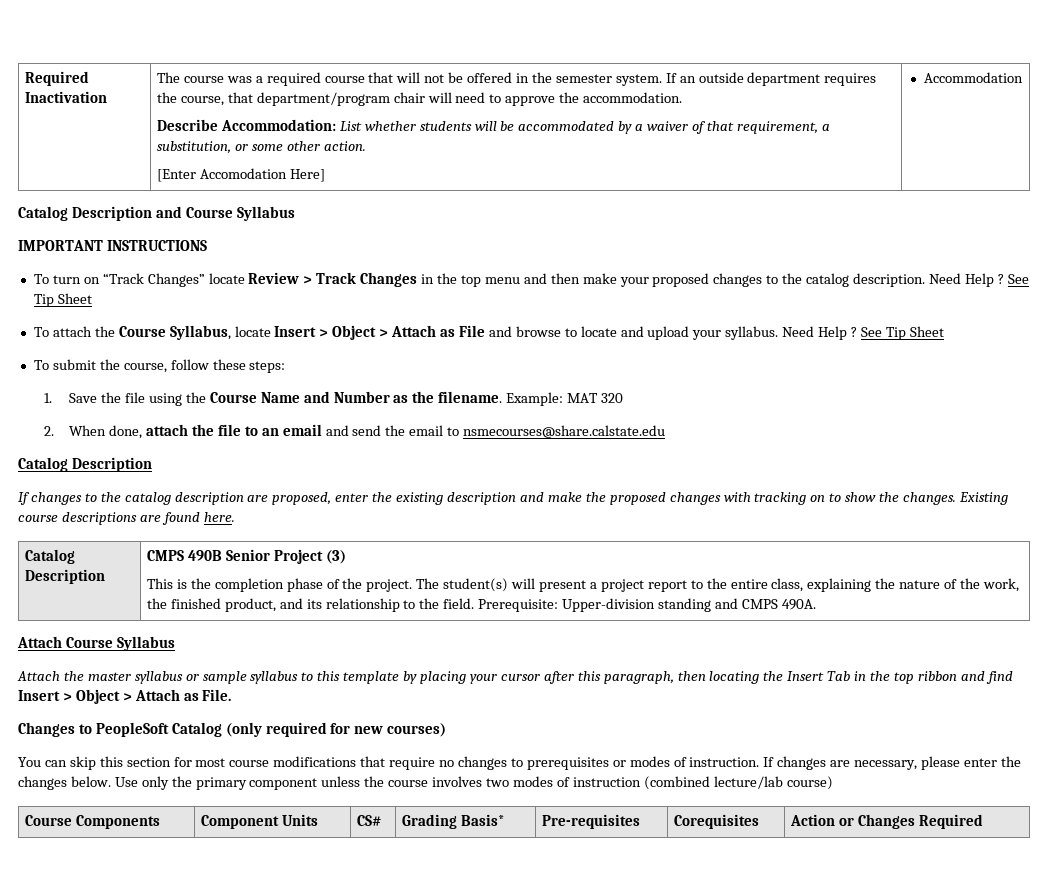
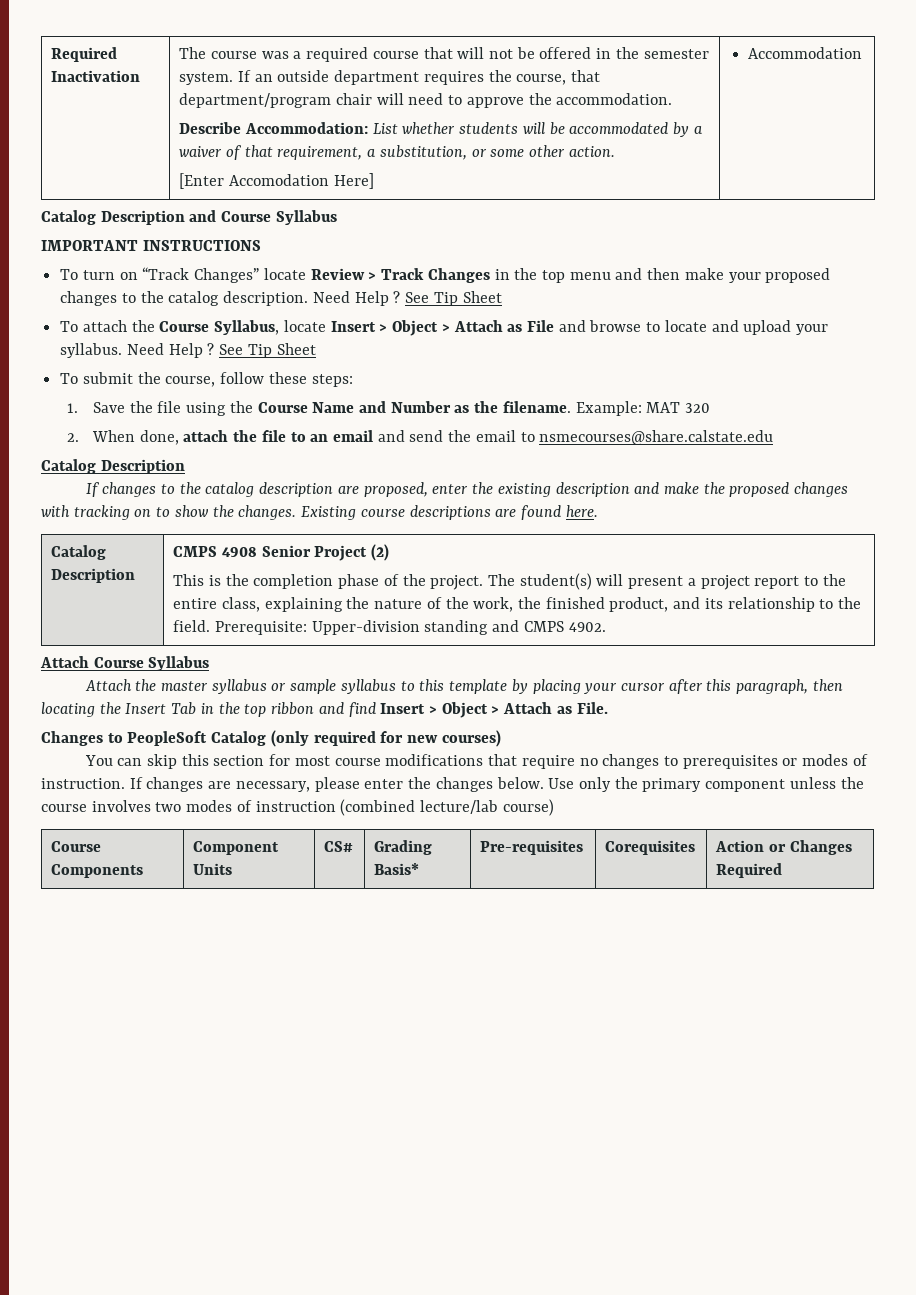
- CMPS 490B Senior Project (3)
+ CMPS 4908 Senior Project (2)
- Prerequisite: Upper-division standing and CMPS 490A.
+ Prerequisite: Upper-division standing and CMPS 4902.

